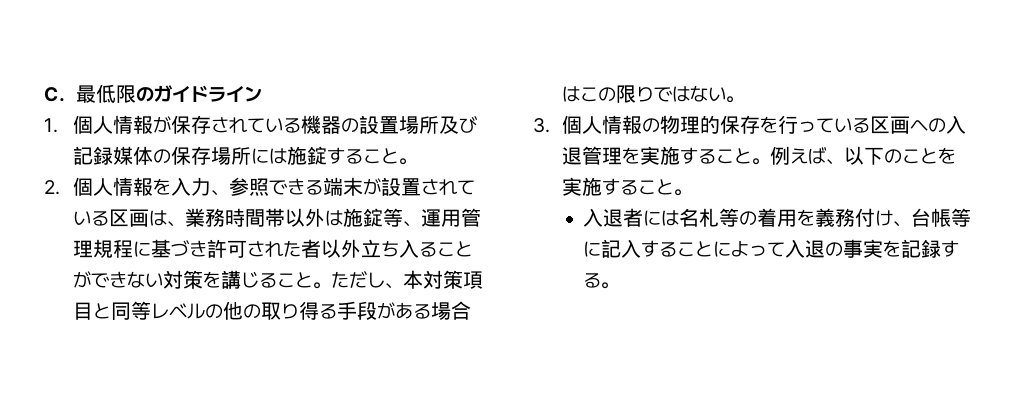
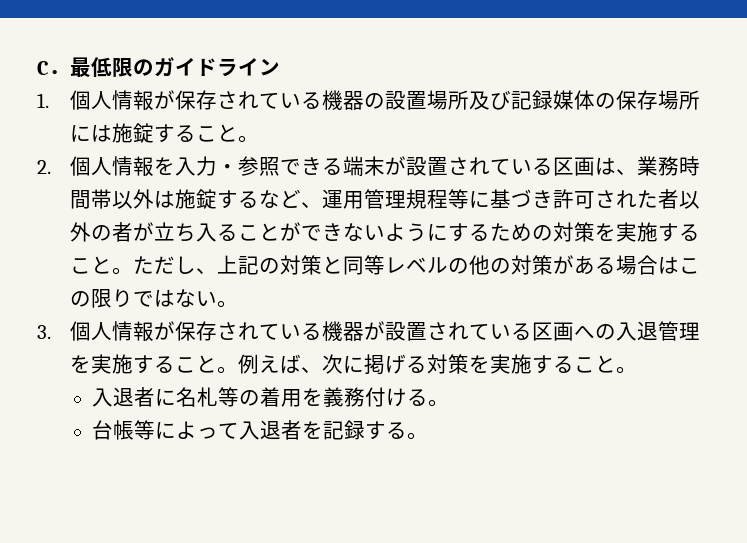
- 2.個人情報を入力、参照できる端末が設置されている区画は、業務時間帯以外は施錠等、運用管理規程に基づき許可された者以外立ち入ることができない対策を講じること。
+ 2.個人情報を入力・参照できる端末が設置されている区画は、業務時間帯以外は施錠するなど、運用管理規程等に基づき許可された者以外の者が立ち入ることができないようにするための対策を実施すること。
- ただし、本対策項目と同等レベルの他の取り得る手段がある場合はこの限りではない。
+ ただし、上記の対策と同等レベルの他の対策がある場合はこの限りではない。
- 3.個人情報の物理的保存を行っている区画への入退管理を実施すること。
+ 3.個人情報が保存されている機器が設置されている区画への入退管理を実施すること。
- 例えば、以下のことを実施すること。
+ 例えば、次に掲げる対策を実施すること。
- 入退者には名札等の着用を義務付け、台帳等に記入することによって入退の事実を記録する。
+ 入退者に名札等の着用を義務付ける。
+ 台帳等によって入退者を記録する。

